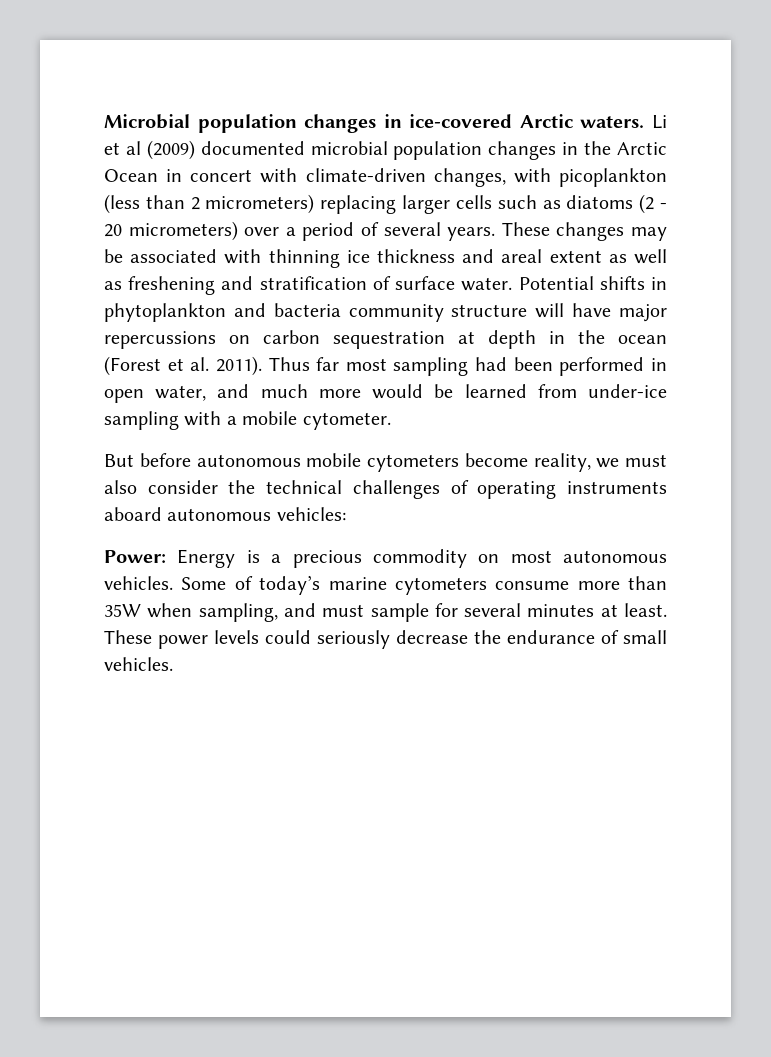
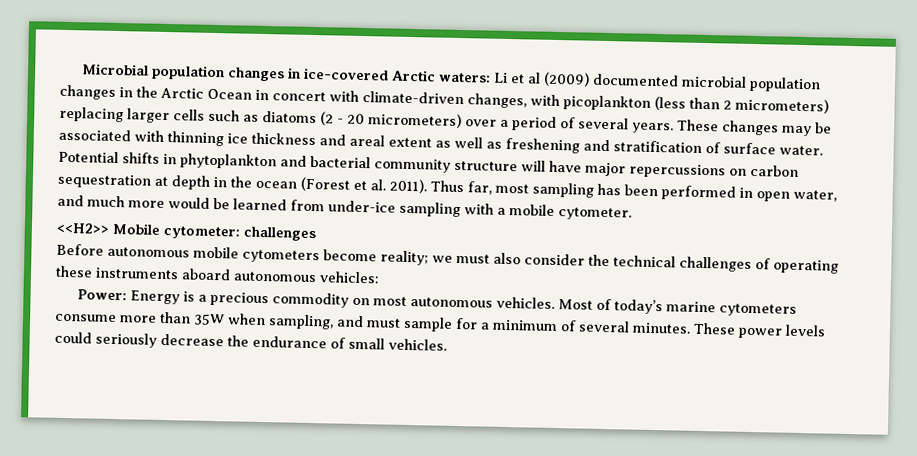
- Microbial population changes in ice-covered Arctic waters. Li et al (2009) documented microbial population changes in the Arctic Ocean in concert with climate-driven changes, with picoplankton (less than 2 micrometers) replacing larger cells such as diatoms (2 - 20 micrometers) over a period of several years.
+ Microbial population changes in ice-covered Arctic waters: Li et al (2009) documented microbial population changes in the Arctic Ocean in concert with climate-driven changes, with picoplankton (less than 2 micrometers) replacing larger cells such as diatoms (2 - 20 micrometers) over a period of several years.
- Potential shifts in phytoplankton and bacteria community structure will have major repercussions on carbon sequestration at depth in the ocean (Forest et al. 2011).
+ Potential shifts in phytoplankton and bacterial community structure will have major repercussions on carbon sequestration at depth in the ocean (Forest et al. 2011).
- Thus far most sampling had been performed in open water, and much more would be learned from under-ice sampling with a mobile cytometer.
+ Thus far, most sampling has been performed in open water, and much more would be learned from under-ice sampling with a mobile cytometer.
- But before autonomous mobile cytometers become reality, we must also consider the technical challenges of operating instruments aboard autonomous vehicles:
+ <<H2>> Mobile cytometer: challenges
+ Before autonomous mobile cytometers become reality; we must also consider the technical challenges of operating these instruments aboard autonomous vehicles:
- Some of today’s marine cytometers consume more than 35W when sampling, and must sample for several minutes at least.
+ Most of today’s marine cytometers consume more than 35W when sampling, and must sample for a minimum of several minutes.

